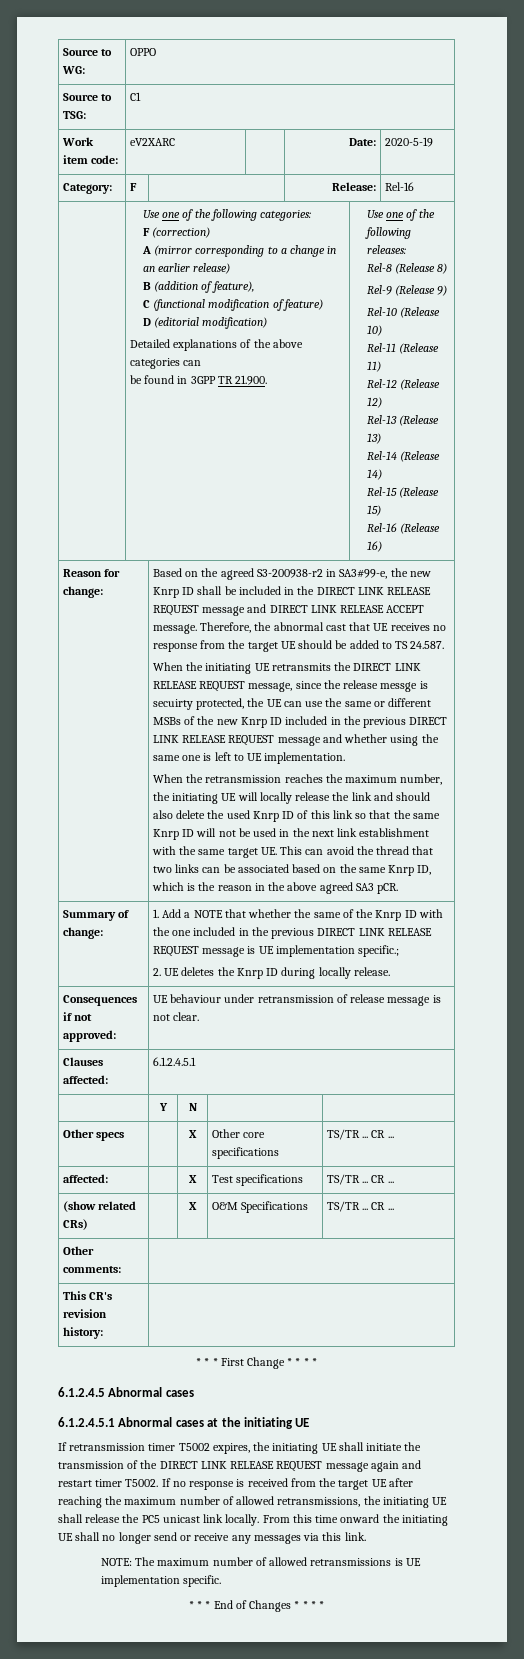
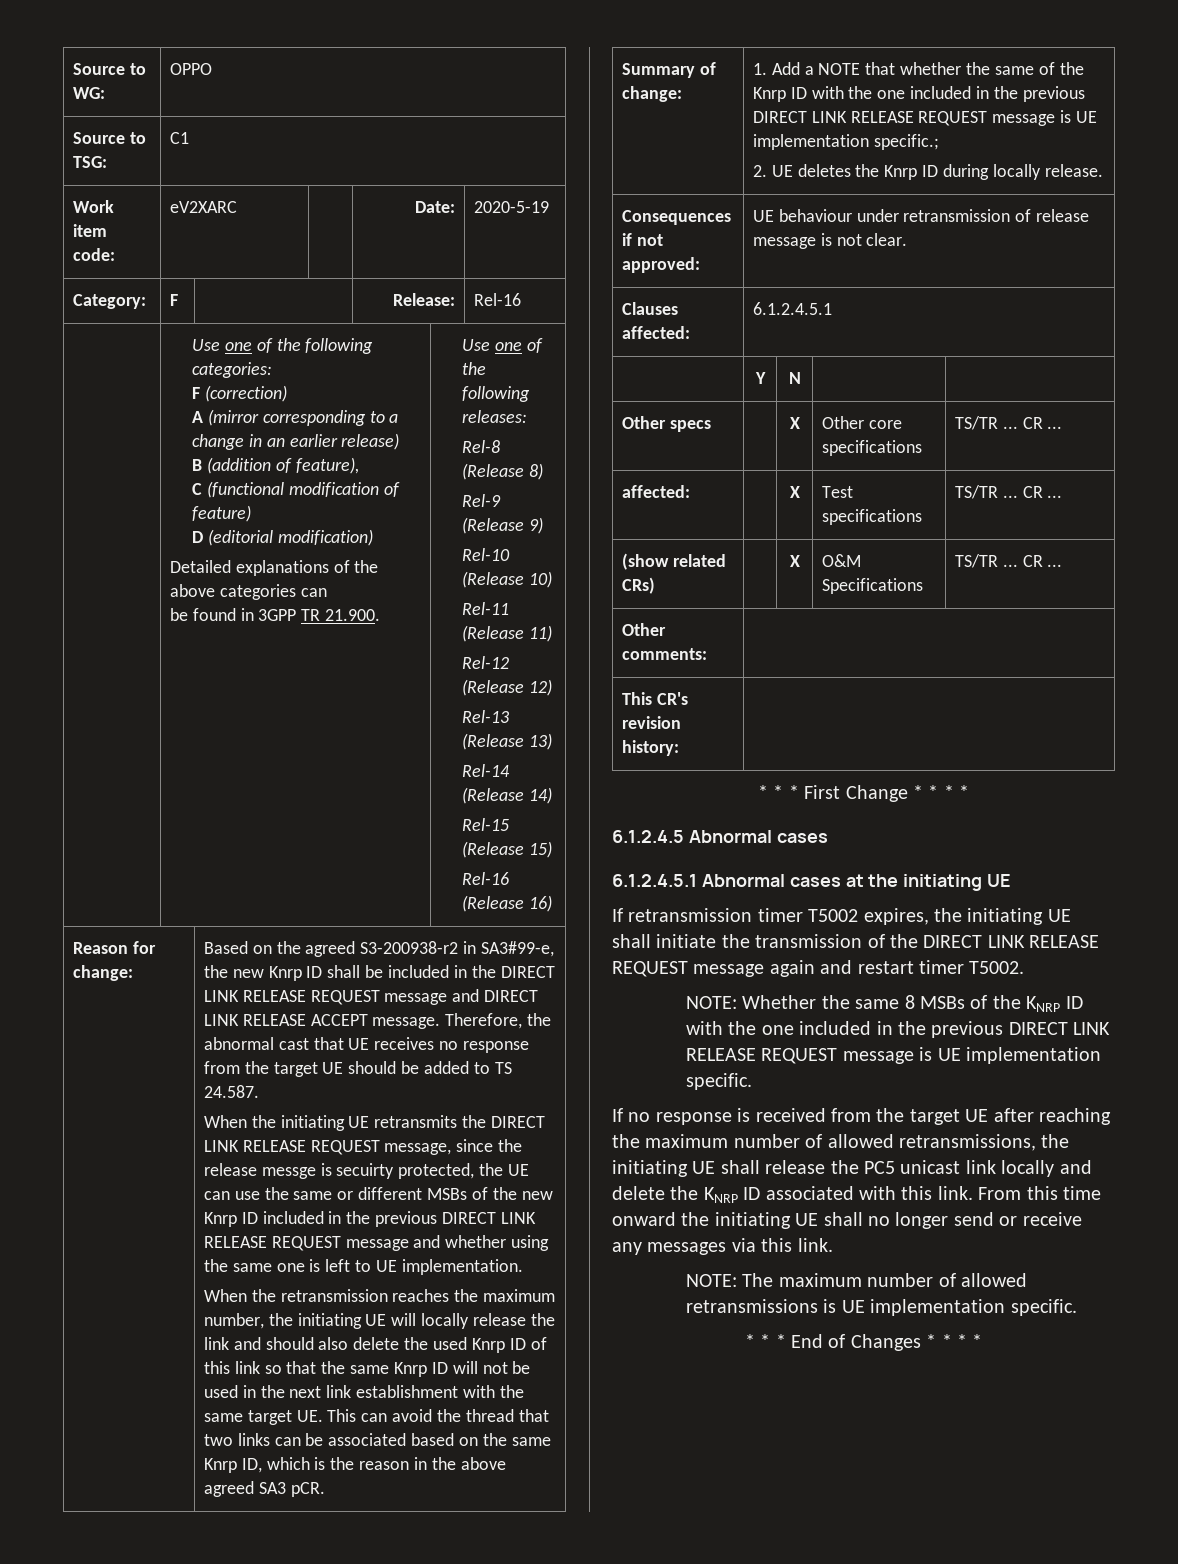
- If retransmission timer T5002 expires, the initiating UE shall initiate the transmission of the DIRECT LINK RELEASE REQUEST message again and restart timer T5002. If no response is received from the target UE after reaching the maximum number of allowed retransmissions, the initiating UE shall release the PC5 unicast link locally.
+ If retransmission timer T5002 expires, the initiating UE shall initiate the transmission of the DIRECT LINK RELEASE REQUEST message again and restart timer T5002.
+ NOTE: Whether the same 8 MSBs of the KNRP ID with the one included in the previous DIRECT LINK RELEASE REQUEST message is UE implementation specific.
+ If no response is received from the target UE after reaching the maximum number of allowed retransmissions, the initiating UE shall release the PC5 unicast link locally and delete the KNRP ID associated with this link.

